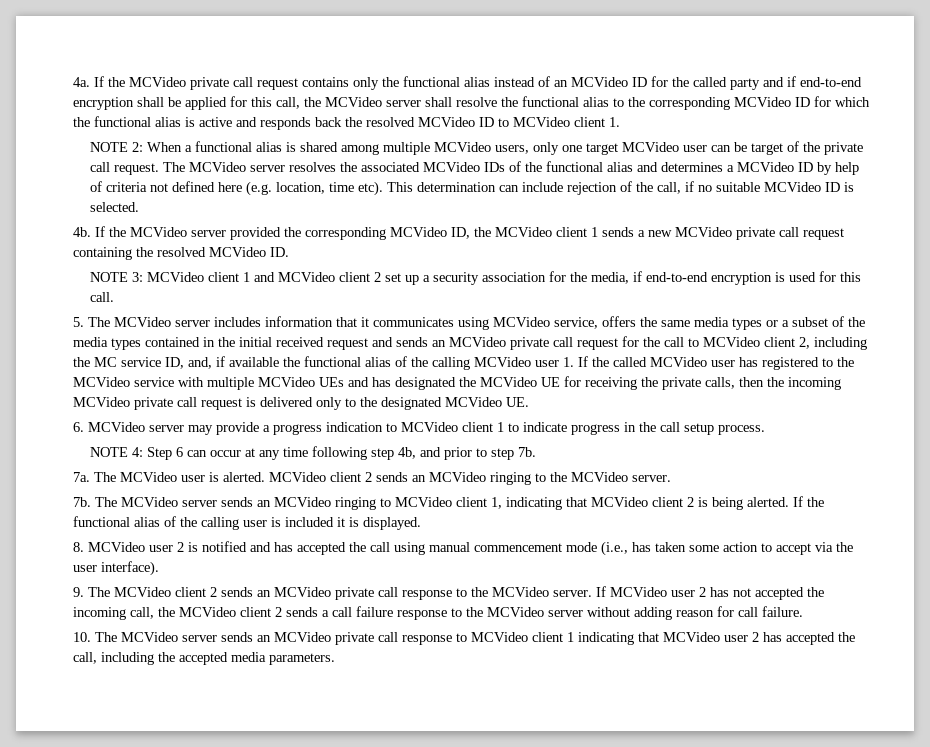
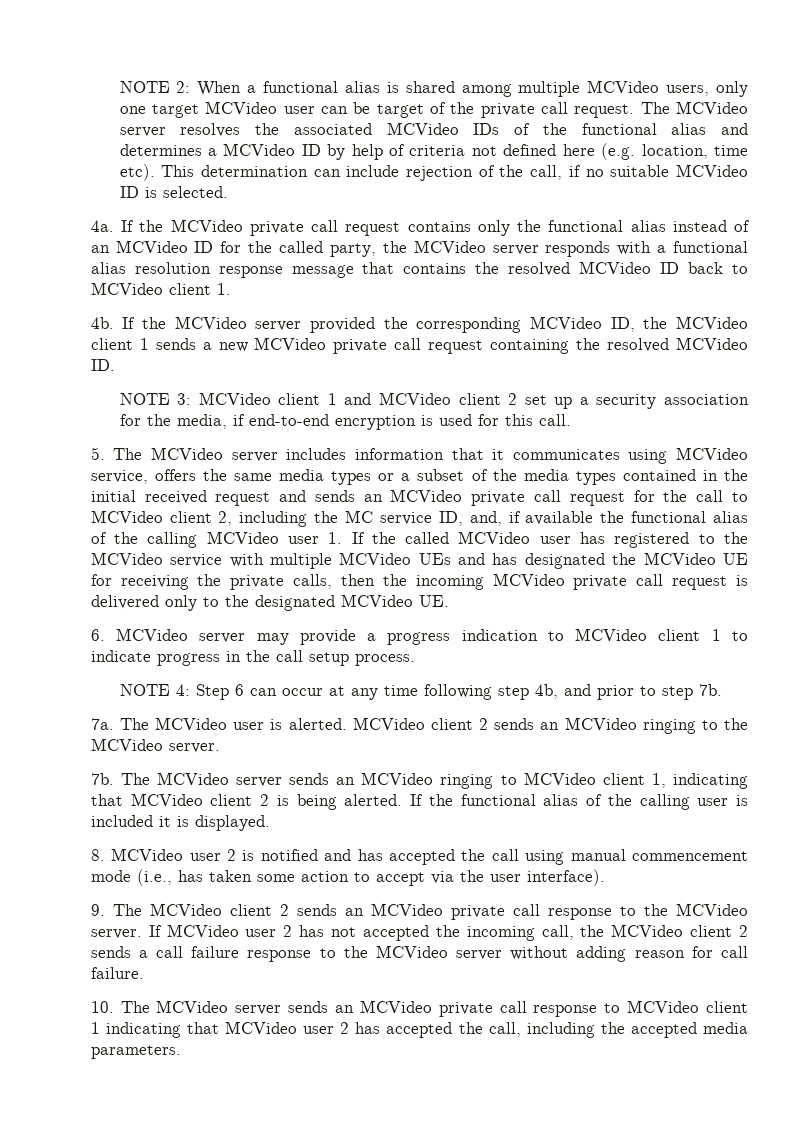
- 4a. If the MCVideo private call request contains only the functional alias instead of an MCVideo ID for the called party and if end-to-end encryption shall be applied for this call, the MCVideo server shall resolve the functional alias to the corresponding MCVideo ID for which the functional alias is active and responds back the resolved MCVideo ID to MCVideo client 1.
+ 4a. If the MCVideo private call request contains only the functional alias instead of an MCVideo ID for the called party, the MCVideo server responds with a functional alias resolution response message that contains the resolved MCVideo ID back to MCVideo client 1.

